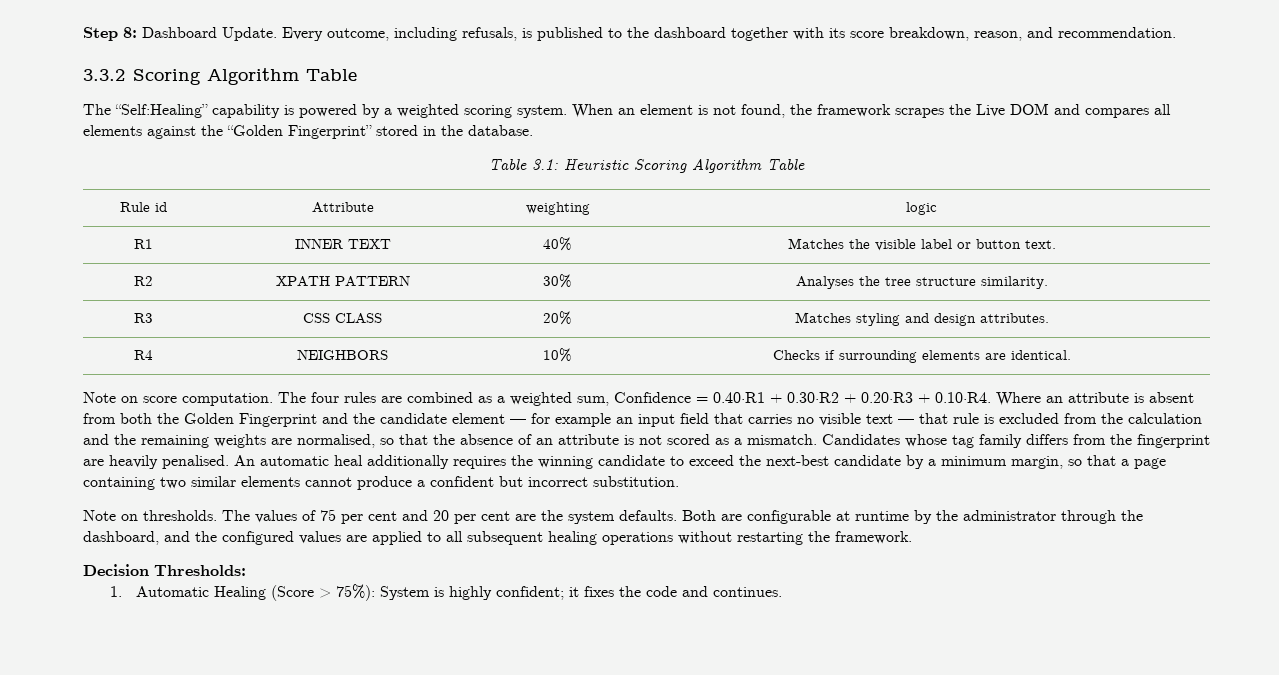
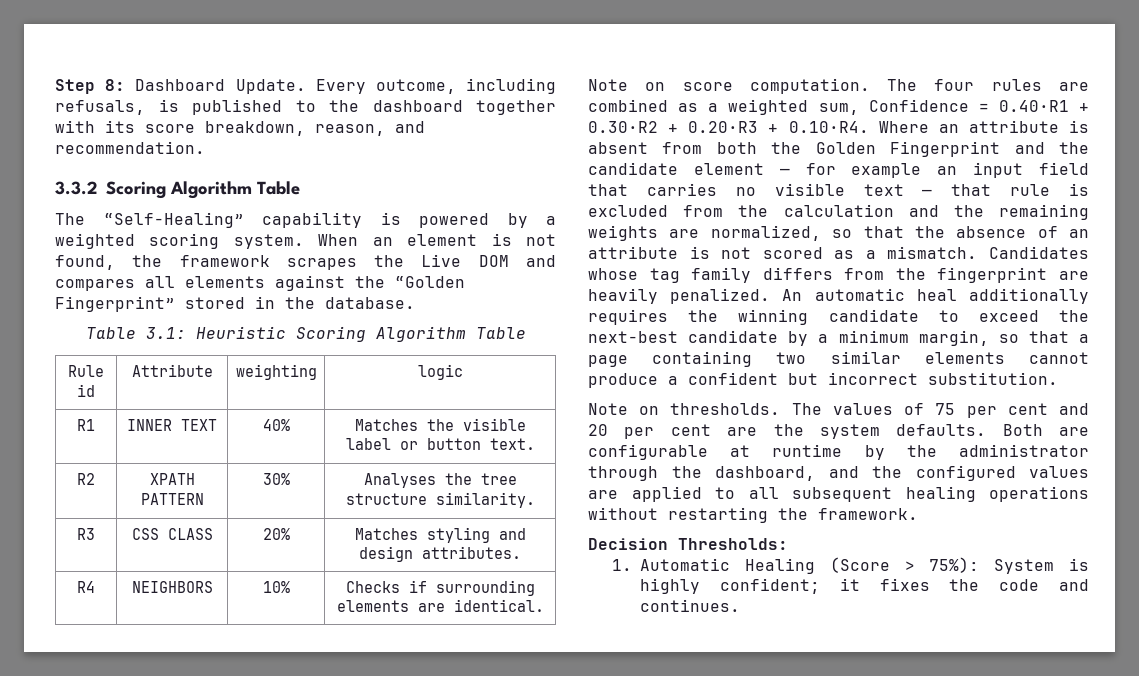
- The “Self:Healing” capability is powered by a weighted scoring system.
+ The “Self-Healing” capability is powered by a weighted scoring system.
- The four rules are combined as a weighted sum, Confidence = 0.40·R1 + 0.30·R2 + 0.20·R3 + 0.10·R4. Where an attribute is absent from both the Golden Fingerprint and the candidate element — for example an input field that carries no visible text — that rule is excluded from the calculation and the remaining weights are normalised, so that the absence of an attribute is not scored as a mismatch.
+ The four rules are combined as a weighted sum, Confidence = 0.40·R1 + 0.30·R2 + 0.20·R3 + 0.10·R4. Where an attribute is absent from both the Golden Fingerprint and the candidate element — for example an input field that carries no visible text — that rule is excluded from the calculation and the remaining weights are normalized, so that the absence of an attribute is not scored as a mismatch.
- Candidates whose tag family differs from the fingerprint are heavily penalised.
+ Candidates whose tag family differs from the fingerprint are heavily penalized.

